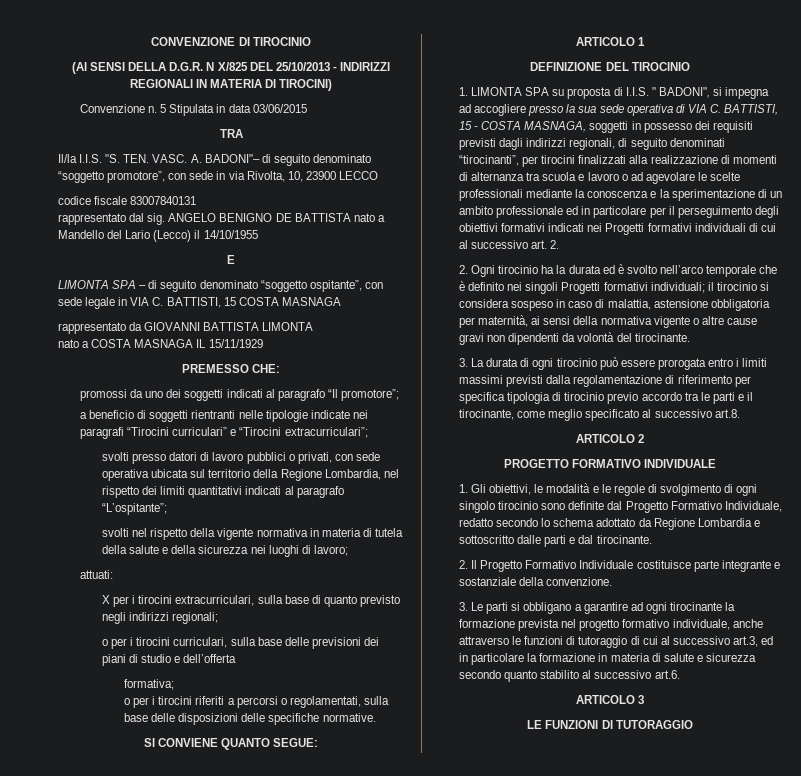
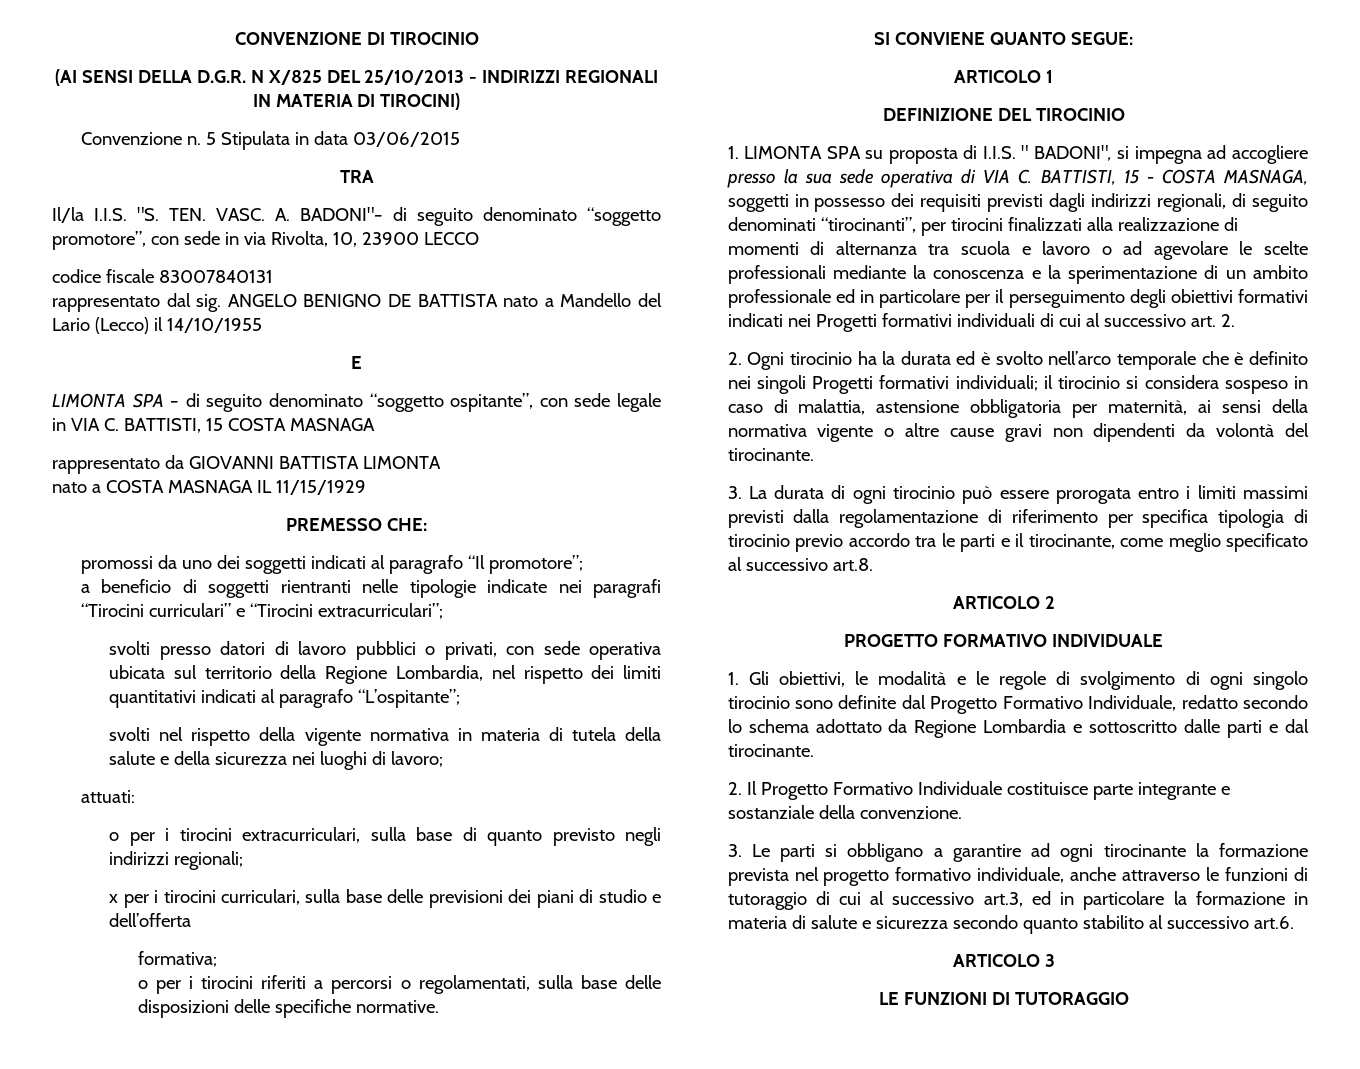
- nato a COSTA MASNAGA IL 15/11/1929
+ nato a COSTA MASNAGA IL 11/15/1929
- X per i tirocini extracurriculari, sulla base di quanto previsto negli indirizzi regionali;
+ o per i tirocini extracurriculari, sulla base di quanto previsto negli indirizzi regionali;
- o per i tirocini curriculari, sulla base delle previsioni dei piani di studio e dell’offerta
+ x per i tirocini curriculari, sulla base delle previsioni dei piani di studio e dell’offerta

